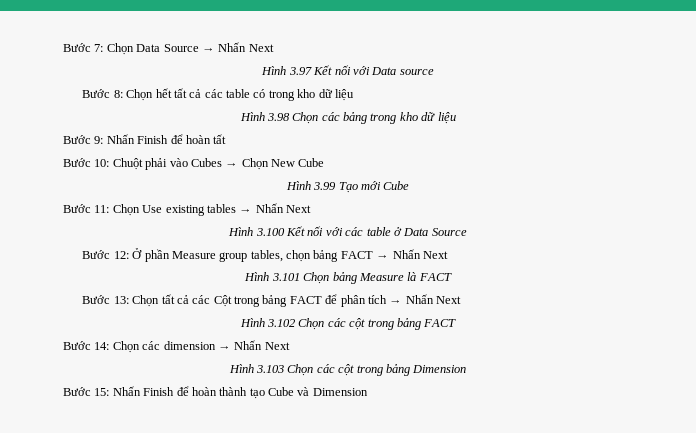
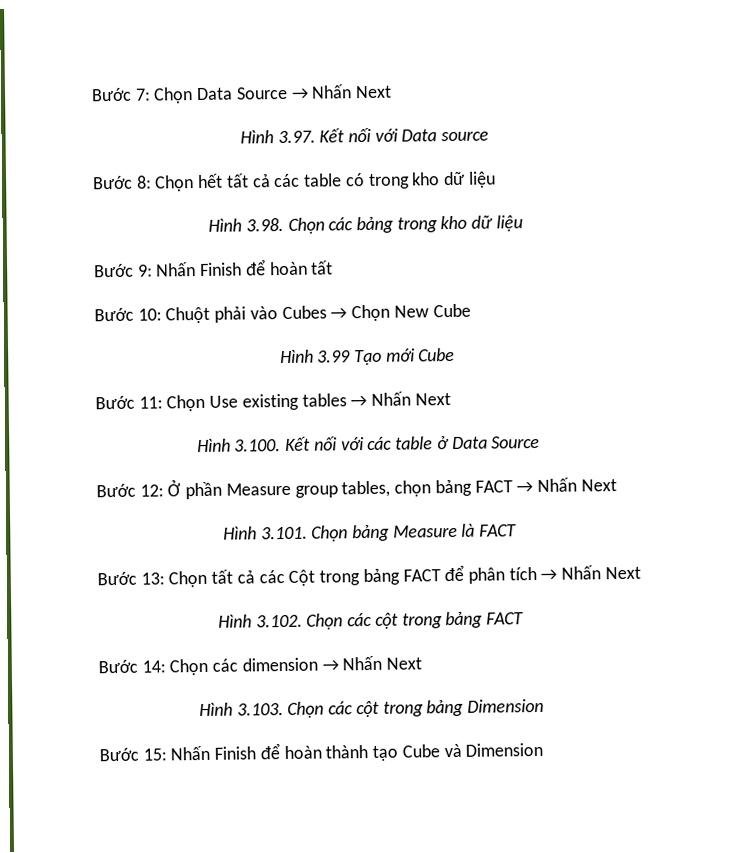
- Hình 3.97 Kết nối với Data source
+ Hình 3.97. Kết nối với Data source
- Hình 3.98 Chọn các bảng trong kho dữ liệu
+ Hình 3.98. Chọn các bảng trong kho dữ liệu
- Hình 3.100 Kết nối với các table ở Data Source
+ Hình 3.100. Kết nối với các table ở Data Source
- Hình 3.101 Chọn bảng Measure là FACT
+ Hình 3.101. Chọn bảng Measure là FACT
- Hình 3.102 Chọn các cột trong bảng FACT
+ Hình 3.102. Chọn các cột trong bảng FACT
- Hình 3.103 Chọn các cột trong bảng Dimension
+ Hình 3.103. Chọn các cột trong bảng Dimension

